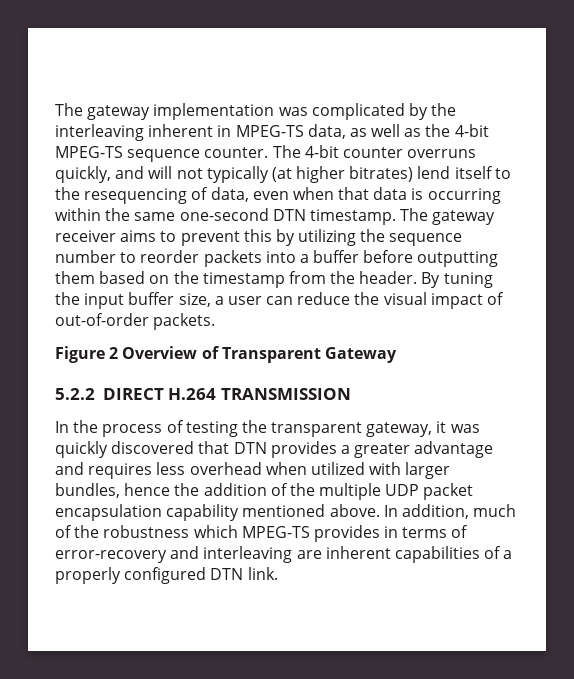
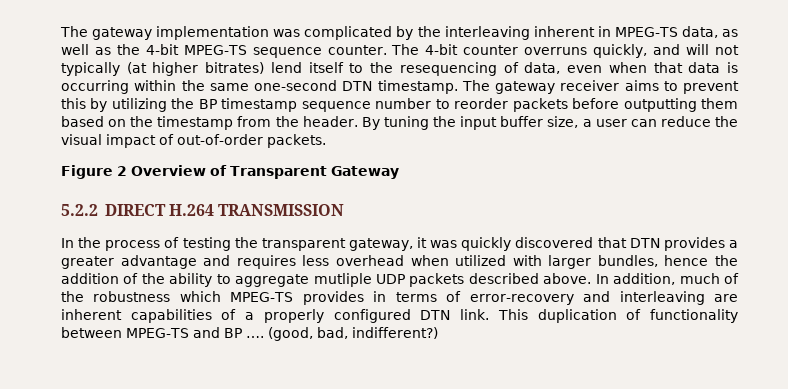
- The gateway receiver aims to prevent this by utilizing the sequence number to reorder packets into a buffer before outputting them based on the timestamp from the header.
+ The gateway receiver aims to prevent this by utilizing the BP timestamp sequence number to reorder packets before outputting them based on the timestamp from the header.
- In the process of testing the transparent gateway, it was quickly discovered that DTN provides a greater advantage and requires less overhead when utilized with larger bundles, hence the addition of the multiple UDP packet encapsulation capability mentioned above.
+ In the process of testing the transparent gateway, it was quickly discovered that DTN provides a greater advantage and requires less overhead when utilized with larger bundles, hence the addition of the ability to aggregate mutliple UDP packets described above.
+ This duplication of functionality between MPEG-TS and BP …. (good, bad, indifferent?)

